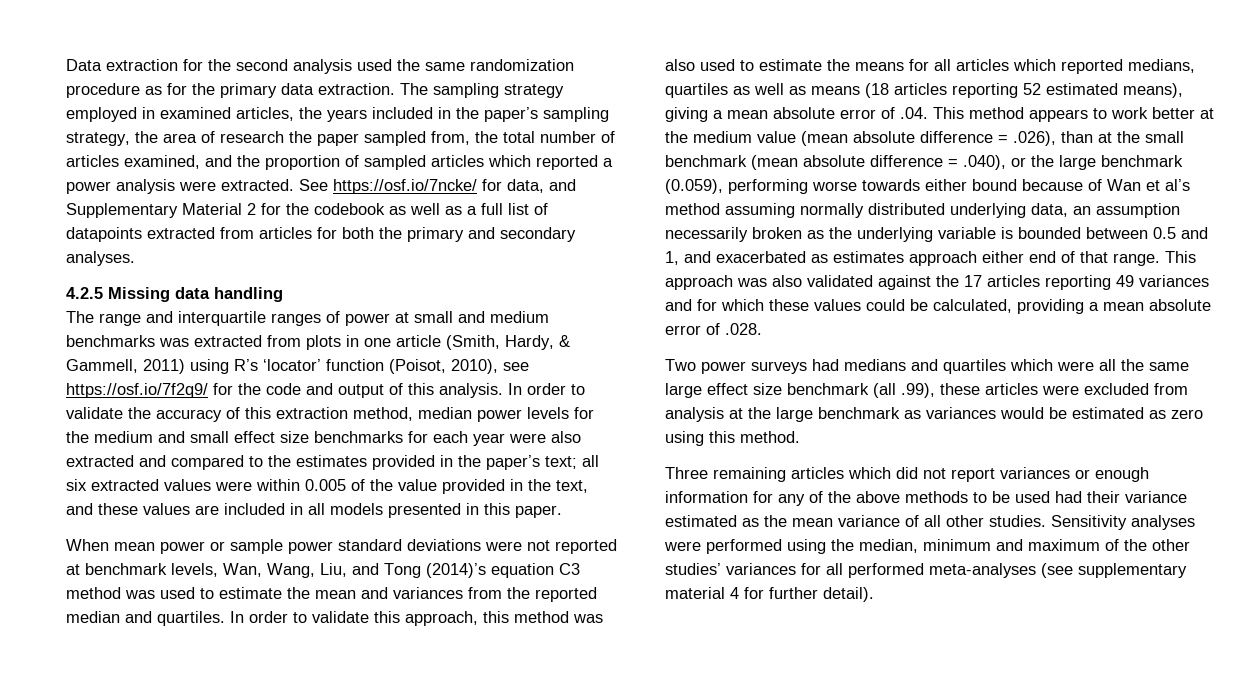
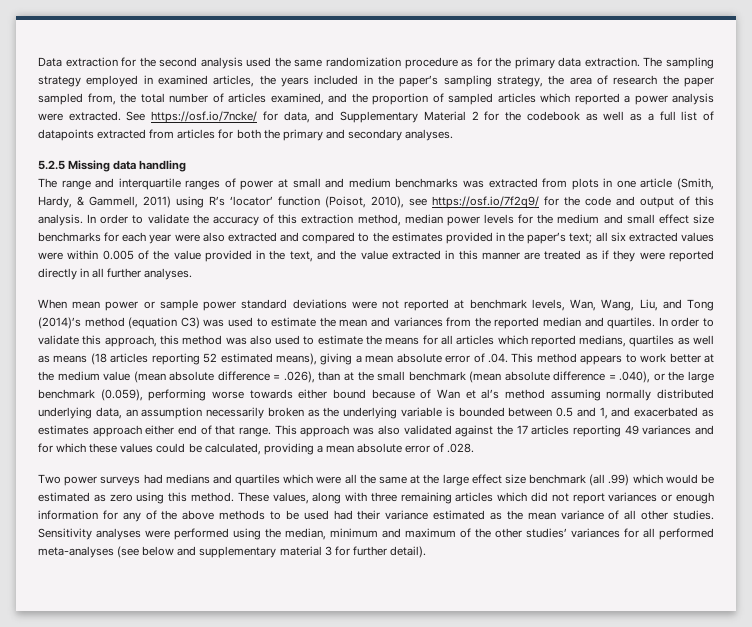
- 4.2.5 Missing data handling
+ 5.2.5 Missing data handling
- In order to validate the accuracy of this extraction method, median power levels for the medium and small effect size benchmarks for each year were also extracted and compared to the estimates provided in the paper’s text; all six extracted values were within 0.005 of the value provided in the text, and these values are included in all models presented in this paper.
+ In order to validate the accuracy of this extraction method, median power levels for the medium and small effect size benchmarks for each year were also extracted and compared to the estimates provided in the paper’s text; all six extracted values were within 0.005 of the value provided in the text, and the value extracted in this manner are treated as if they were reported directly in all further analyses.
- When mean power or sample power standard deviations were not reported at benchmark levels, Wan, Wang, Liu, and Tong (2014)’s equation C3 method was used to estimate the mean and variances from the reported median and quartiles.
+ When mean power or sample power standard deviations were not reported at benchmark levels, Wan, Wang, Liu, and Tong (2014)’s method (equation C3) was used to estimate the mean and variances from the reported median and quartiles.
- Two power surveys had medians and quartiles which were all the same large effect size benchmark (all .99), these articles were excluded from analysis at the large benchmark as variances would be estimated as zero using this method.
- Three remaining articles which did not report variances or enough information for any of the above methods to be used had their variance estimated as the mean variance of all other studies.
+ Two power surveys had medians and quartiles which were all the same at the large effect size benchmark (all .99) which would be estimated as zero using this method. These values, along with three remaining articles which did not report variances or enough information for any of the above methods to be used had their variance estimated as the mean variance of all other studies.
- Sensitivity analyses were performed using the median, minimum and maximum of the other studies’ variances for all performed meta-analyses (see supplementary material 4 for further detail).
+ Sensitivity analyses were performed using the median, minimum and maximum of the other studies’ variances for all performed meta-analyses (see below and supplementary material 3 for further detail).

